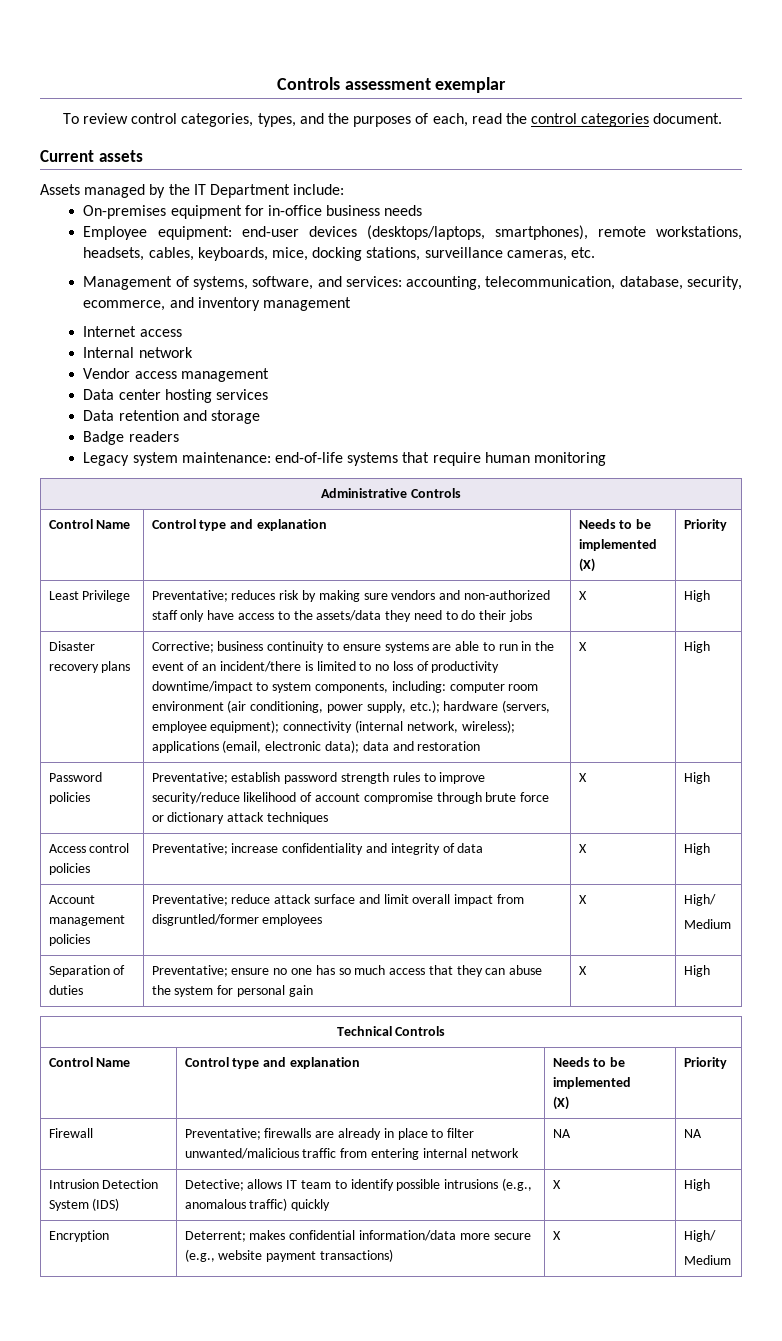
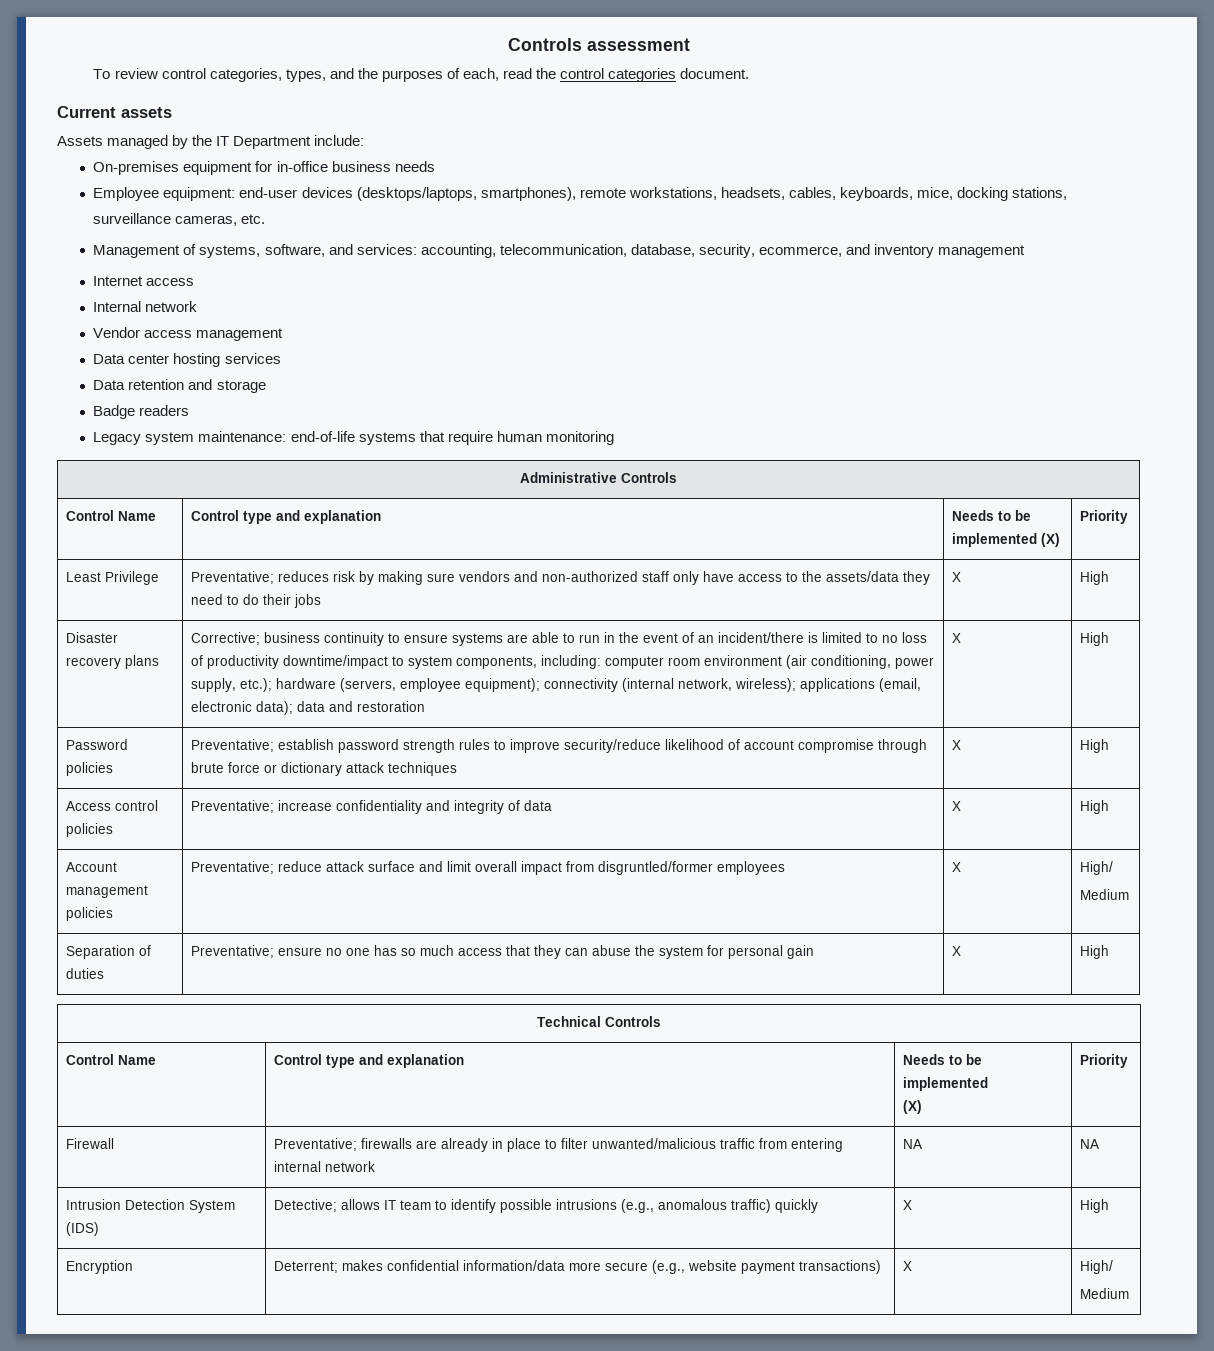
- Controls assessment exemplar
+ Controls assessment

